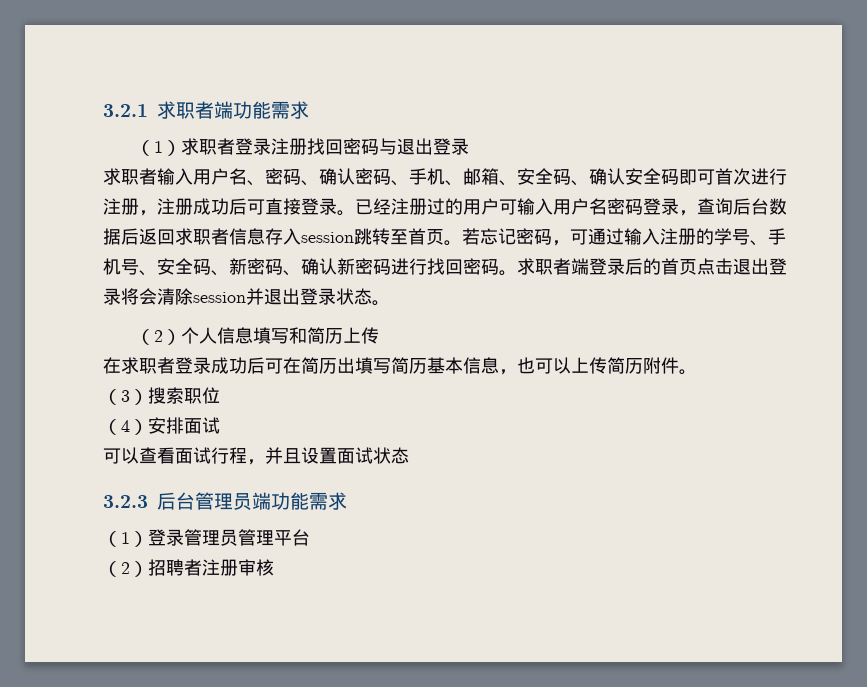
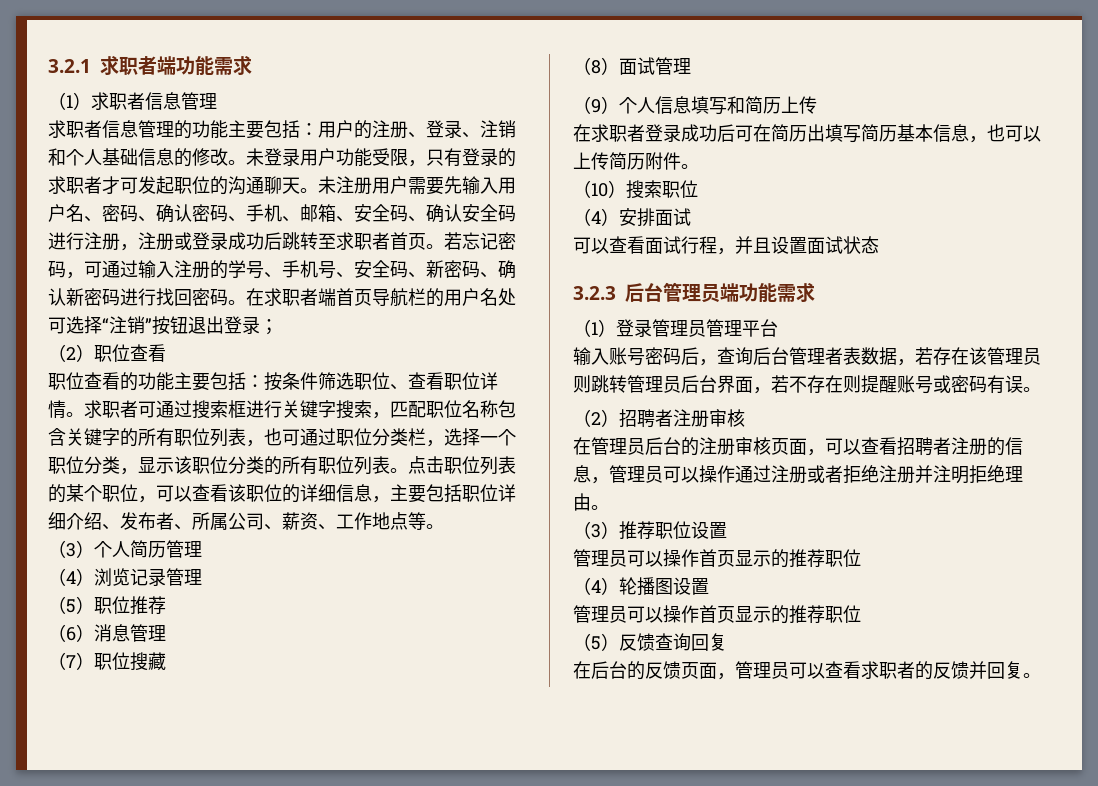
- （1）求职者登录注册找回密码与退出登录
- 求职者输入用户名、密码、确认密码、手机、邮箱、安全码、确认安全码即可首次进行注册，注册成功后可直接登录。已经注册过的用户可输入用户名密码登录，查询后台数据后返回求职者信息存入session跳转至首页。
+ （1）求职者信息管理
+ 求职者信息管理的功能主要包括：用户的注册、登录、注销和个人基础信息的修改。未登录用户功能受限，只有登录的求职者才可发起职位的沟通聊天。未注册用户需要先输入用户名、密码、确认密码、手机、邮箱、安全码、确认安全码进行注册，注册或登录成功后跳转至求职者首页。
- 求职者端登录后的首页点击退出登录将会清除session并退出登录状态。
- （2）个人信息填写和简历上传
+ 在求职者端首页导航栏的用户名处可选择“注销”按钮退出登录；
+ （2）职位查看
+ 职位查看的功能主要包括：按条件筛选职位、查看职位详情。求职者可通过搜索框进行关键字搜索，匹配职位名称包含关键字的所有职位列表，也可通过职位分类栏，选择一个职位分类，显示该职位分类的所有职位列表。点击职位列表的某个职位，可以查看该职位的详细信息，主要包括职位详细介绍、发布者、所属公司、薪资、工作地点等。
+ （3）个人简历管理
+ （4）浏览记录管理
+ （5）职位推荐
+ （6）消息管理
+ （7）职位搜藏
+ （8）面试管理
+ （9）个人信息填写和简历上传
- （3）搜索职位
+ （10）搜索职位
+ 输入账号密码后，查询后台管理者表数据，若存在该管理员则跳转管理员后台界面，若不存在则提醒账号或密码有误。
+ 在管理员后台的注册审核页面，可以查看招聘者注册的信息，管理员可以操作通过注册或者拒绝注册并注明拒绝理由。
+ （3）推荐职位设置
+ 管理员可以操作首页显示的推荐职位
+ （4）轮播图设置
+ 管理员可以操作首页显示的推荐职位
+ （5）反馈查询回复
+ 在后台的反馈页面，管理员可以查看求职者的反馈并回复。

